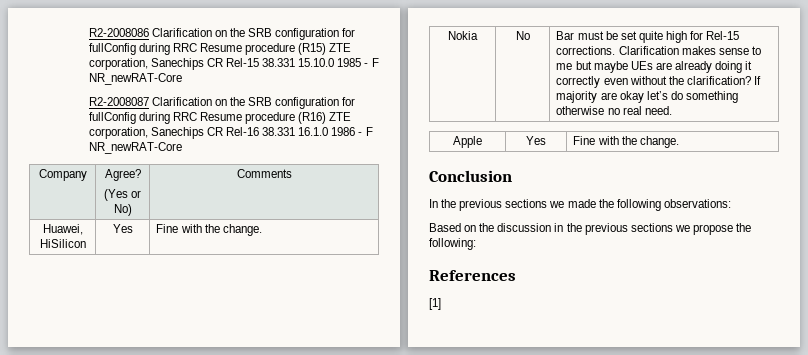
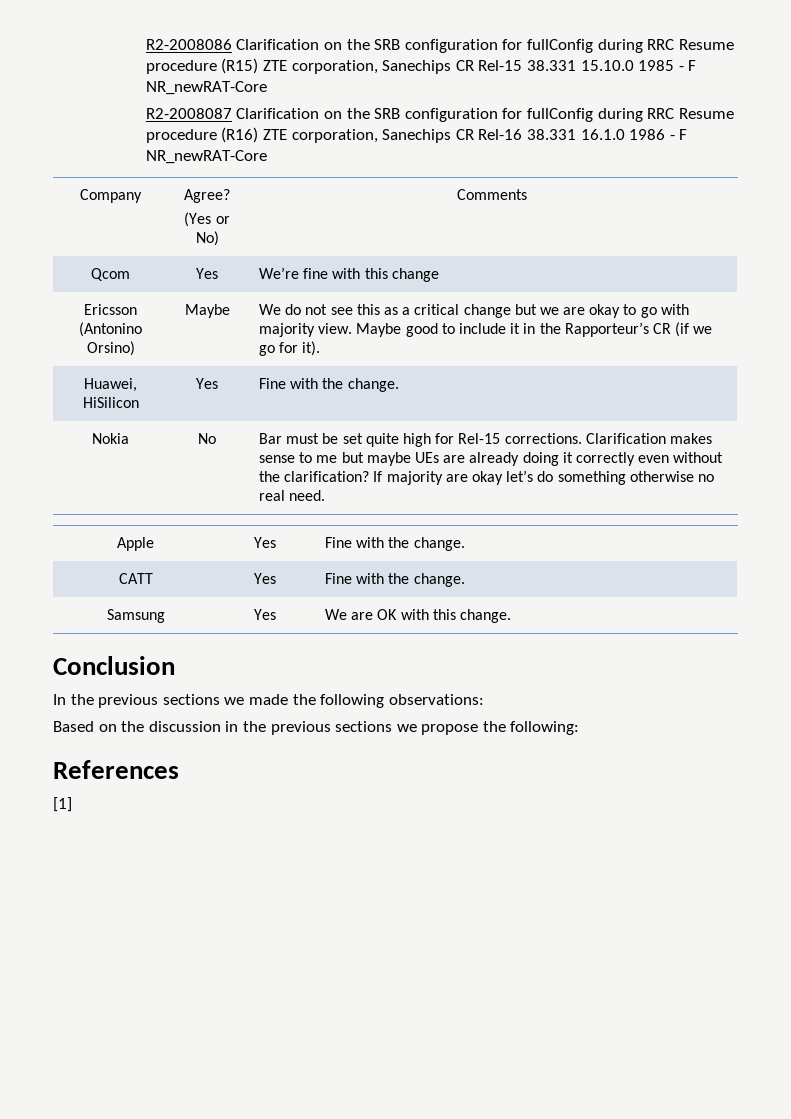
+ Qcom | Yes | We’re fine with this change
+ Ericsson (Antonino Orsino) | Maybe | We do not see this as a critical change but we are okay to go with majority view. Maybe good to include it in the Rapporteur’s CR (if we go for it).
+ CATT | Yes | Fine with the change.
+ Samsung | Yes | We are OK with this change.

